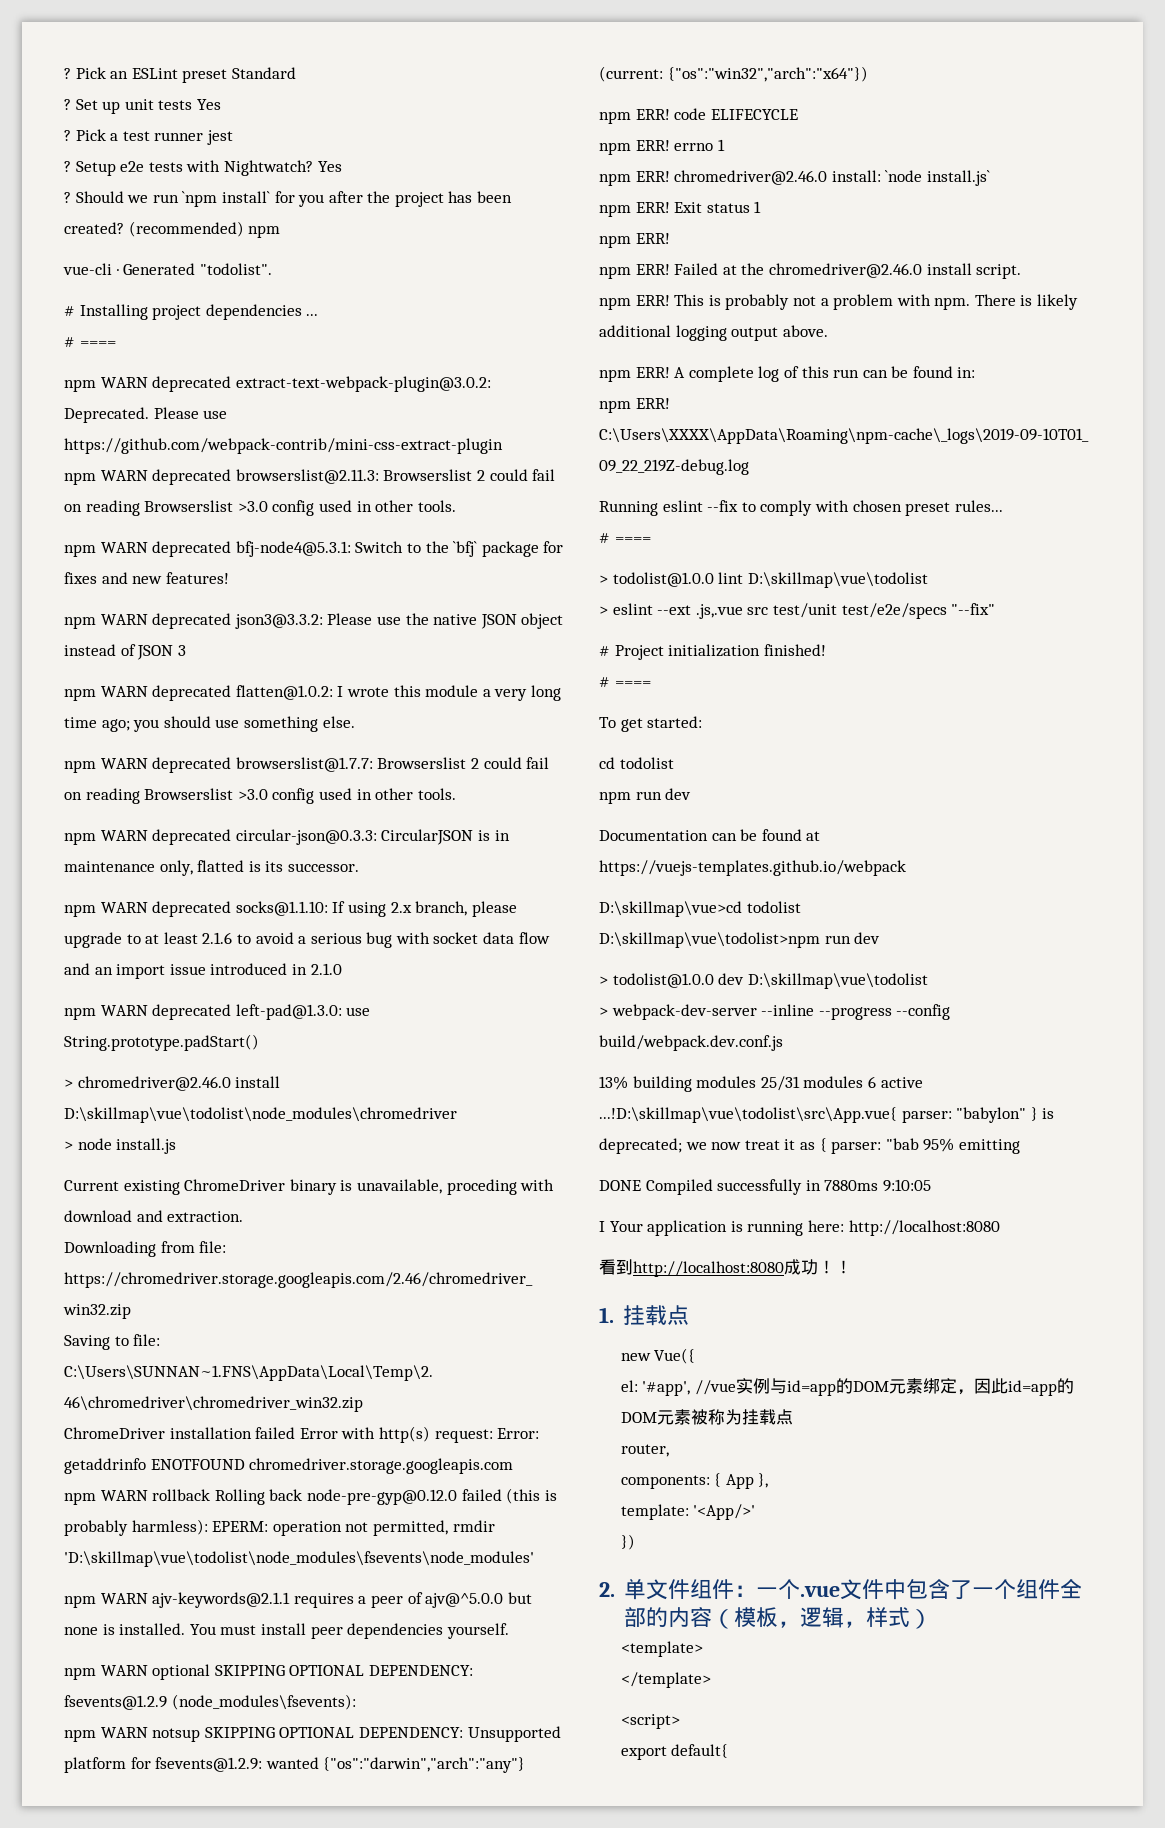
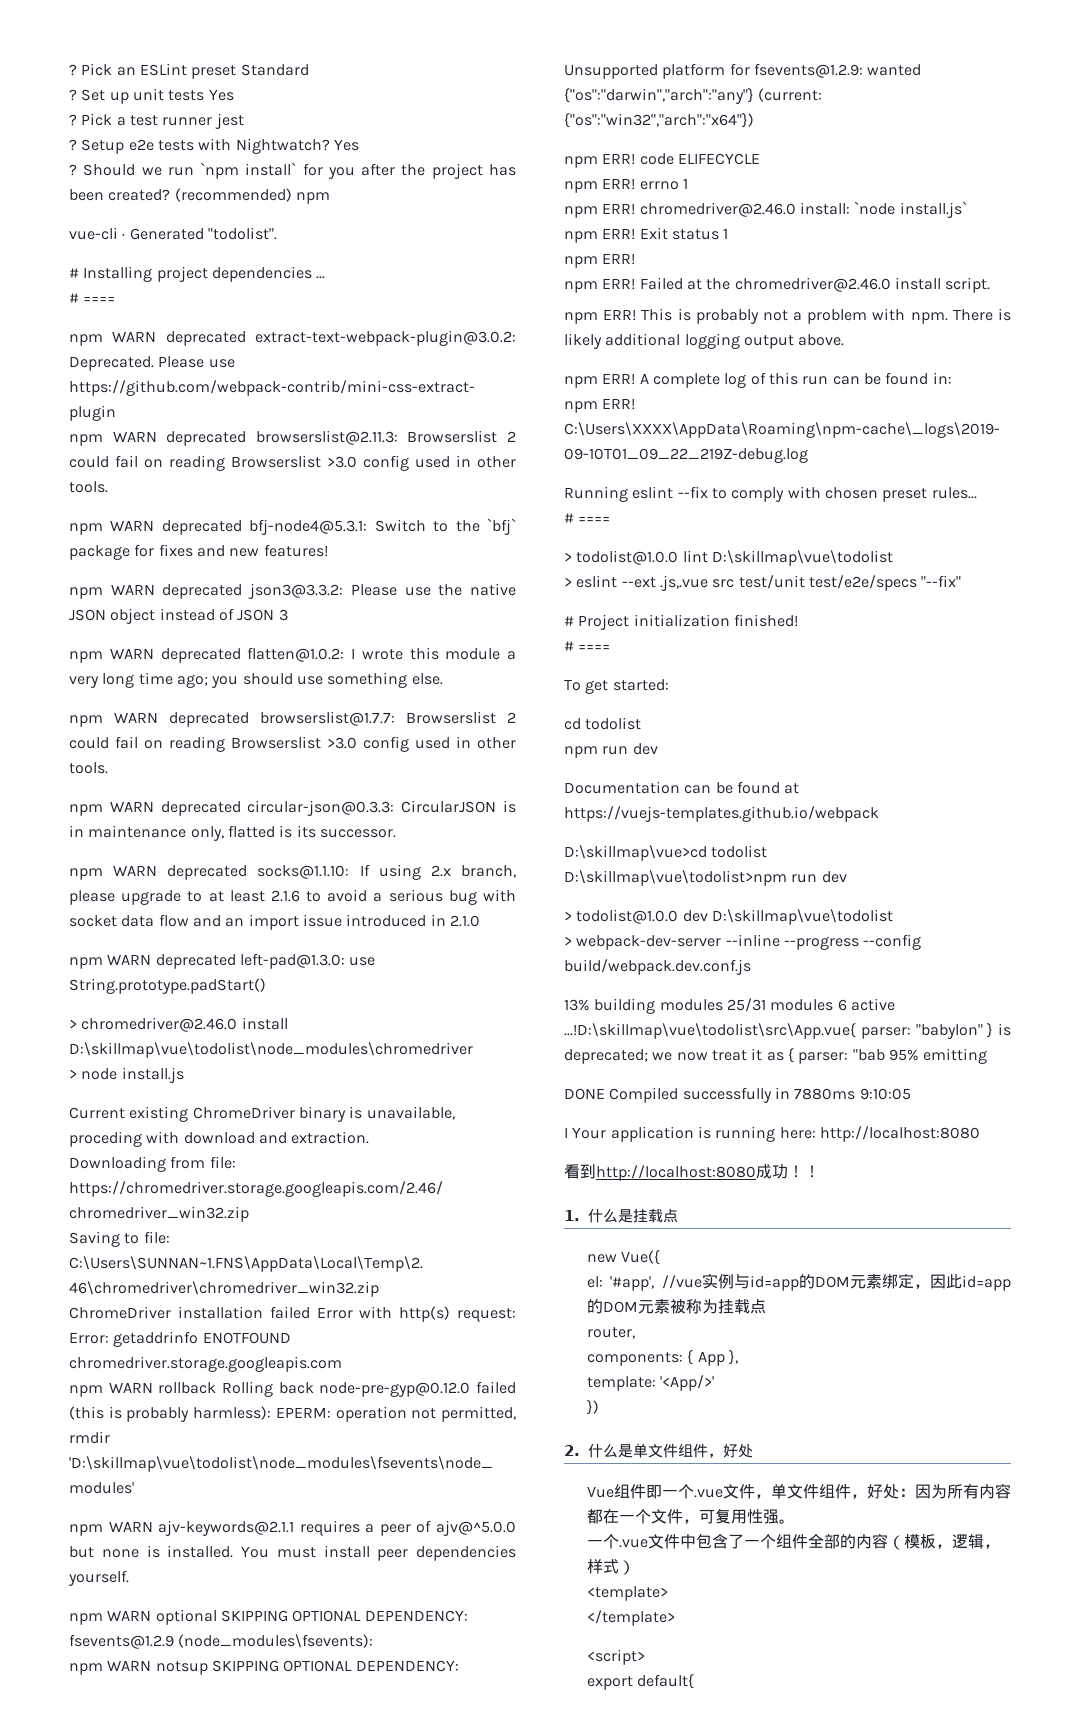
- 1.挂载点
+ 1.什么是挂载点
- 2.单文件组件：一个.vue文件中包含了一个组件全部的内容（模板，逻辑，样式）
+ 2.什么是单文件组件，好处
+ Vue组件即一个.vue文件，单文件组件，好处：因为所有内容都在一个文件，可复用性强。
+ 一个.vue文件中包含了一个组件全部的内容（模板，逻辑，样式）

